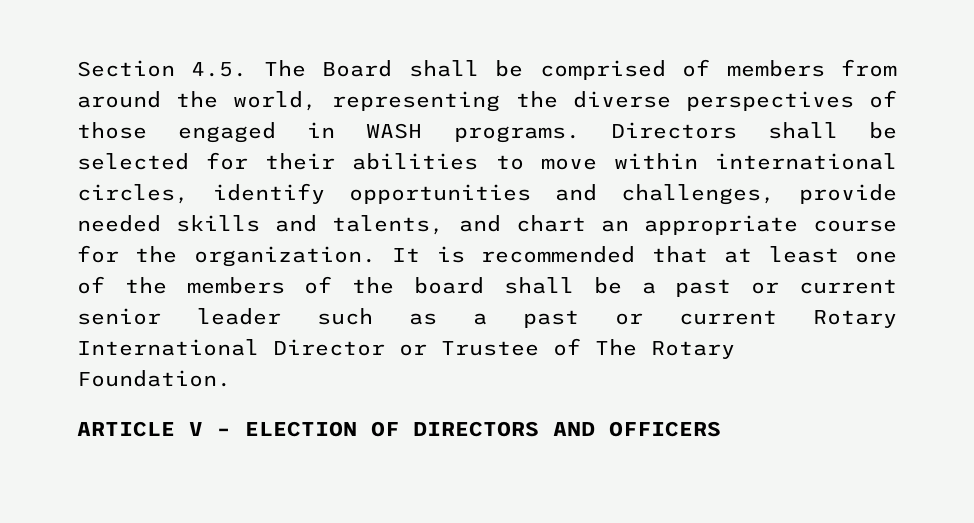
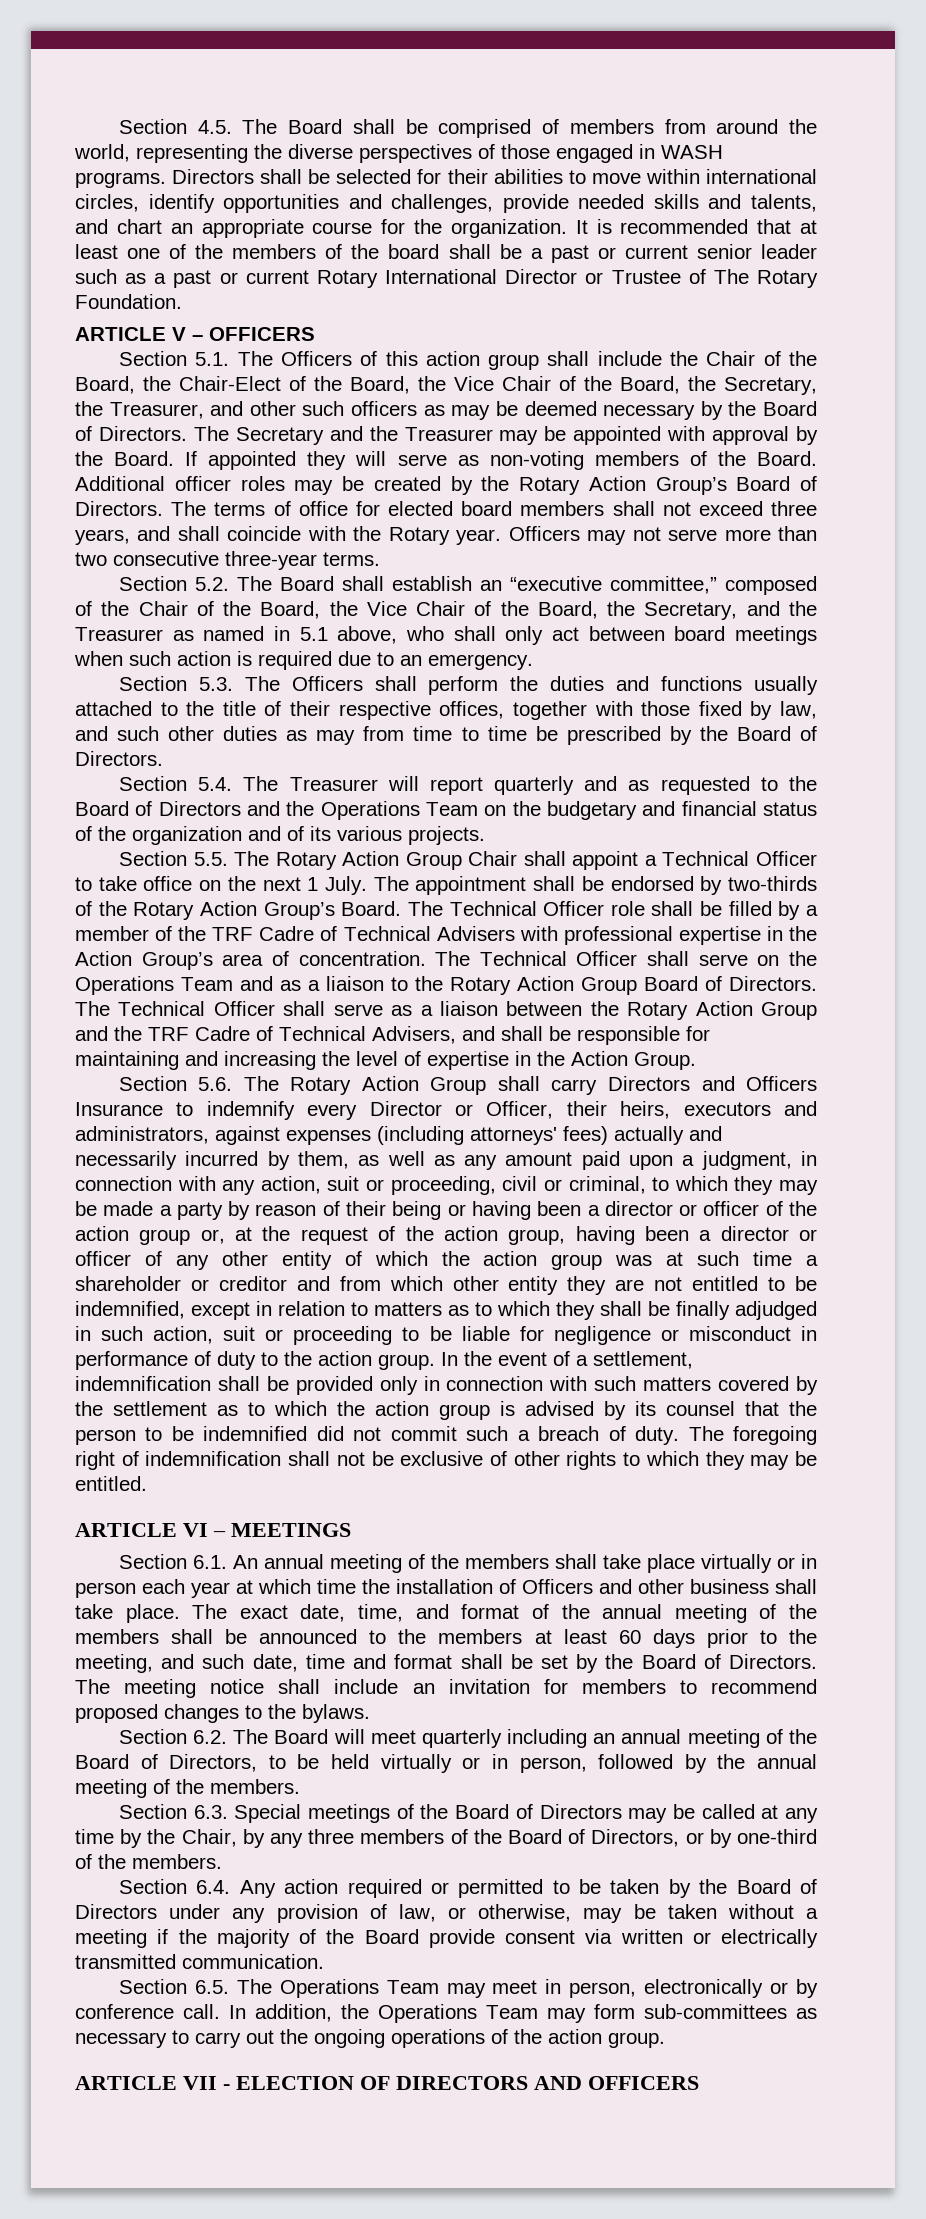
- ARTICLE V – ELECTION OF DIRECTORS AND OFFICERS
+ ARTICLE V – OFFICERS
+ Section 5.1. The Officers of this action group shall include the Chair of the Board, the Chair-Elect of the Board, the Vice Chair of the Board, the Secretary, the Treasurer, and other such officers as may be deemed necessary by the Board of Directors. The Secretary and the Treasurer may be appointed with approval by the Board. If appointed they will serve as non-voting members of the Board. Additional officer roles may be created by the Rotary Action Group’s Board of Directors. The terms of office for elected board members shall not exceed three years, and shall coincide with the Rotary year. Officers may not serve more than two consecutive three-year terms.
+ Section 5.2. The Board shall establish an “executive committee,” composed of the Chair of the Board, the Vice Chair of the Board, the Secretary, and the Treasurer as named in 5.1 above, who shall only act between board meetings when such action is required due to an emergency.
+ Section 5.3. The Officers shall perform the duties and functions usually attached to the title of their respective offices, together with those fixed by law, and such other duties as may from time to time be prescribed by the Board of Directors.
+ Section 5.4. The Treasurer will report quarterly and as requested to the Board of Directors and the Operations Team on the budgetary and financial status of the organization and of its various projects.
+ Section 5.5. The Rotary Action Group Chair shall appoint a Technical Officer to take office on the next 1 July. The appointment shall be endorsed by two-thirds of the Rotary Action Group’s Board. The Technical Officer role shall be filled by a member of the TRF Cadre of Technical Advisers with professional expertise in the Action Group’s area of concentration. The Technical Officer shall serve on the Operations Team and as a liaison to the Rotary Action Group Board of Directors. The Technical Officer shall serve as a liaison between the Rotary Action Group and the TRF Cadre of Technical Advisers, and shall be responsible for maintaining and increasing the level of expertise in the Action Group.
+ Section 5.6. The Rotary Action Group shall carry Directors and Officers Insurance to indemnify every Director or Officer, their heirs, executors and administrators, against expenses (including attorneys' fees) actually and necessarily incurred by them, as well as any amount paid upon a judgment, in connection with any action, suit or proceeding, civil or criminal, to which they may be made a party by reason of their being or having been a director or officer of the action group or, at the request of the action group, having been a director or officer of any other entity of which the action group was at such time a shareholder or creditor and from which other entity they are not entitled to be indemnified, except in relation to matters as to which they shall be finally adjudged in such action, suit or proceeding to be liable for negligence or misconduct in performance of duty to the action group. In the event of a settlement, indemnification shall be provided only in connection with such matters covered by the settlement as to which the action group is advised by its counsel that the person to be indemnified did not commit such a breach of duty. The foregoing right of indemnification shall not be exclusive of other rights to which they may be entitled.
+ ARTICLE VI – MEETINGS
+ Section 6.1. An annual meeting of the members shall take place virtually or in person each year at which time the installation of Officers and other business shall take place. The exact date, time, and format of the annual meeting of the members shall be announced to the members at least 60 days prior to the meeting, and such date, time and format shall be set by the Board of Directors. The meeting notice shall include an invitation for members to recommend proposed changes to the bylaws.
+ Section 6.2. The Board will meet quarterly including an annual meeting of the Board of Directors, to be held virtually or in person, followed by the annual meeting of the members.
+ Section 6.3. Special meetings of the Board of Directors may be called at any time by the Chair, by any three members of the Board of Directors, or by one-third of the members.
+ Section 6.4. Any action required or permitted to be taken by the Board of Directors under any provision of law, or otherwise, may be taken without a meeting if the majority of the Board provide consent via written or electrically transmitted communication.
+ Section 6.5. The Operations Team may meet in person, electronically or by conference call. In addition, the Operations Team may form sub-committees as necessary to carry out the ongoing operations of the action group.
+ ARTICLE VII - ELECTION OF DIRECTORS AND OFFICERS

